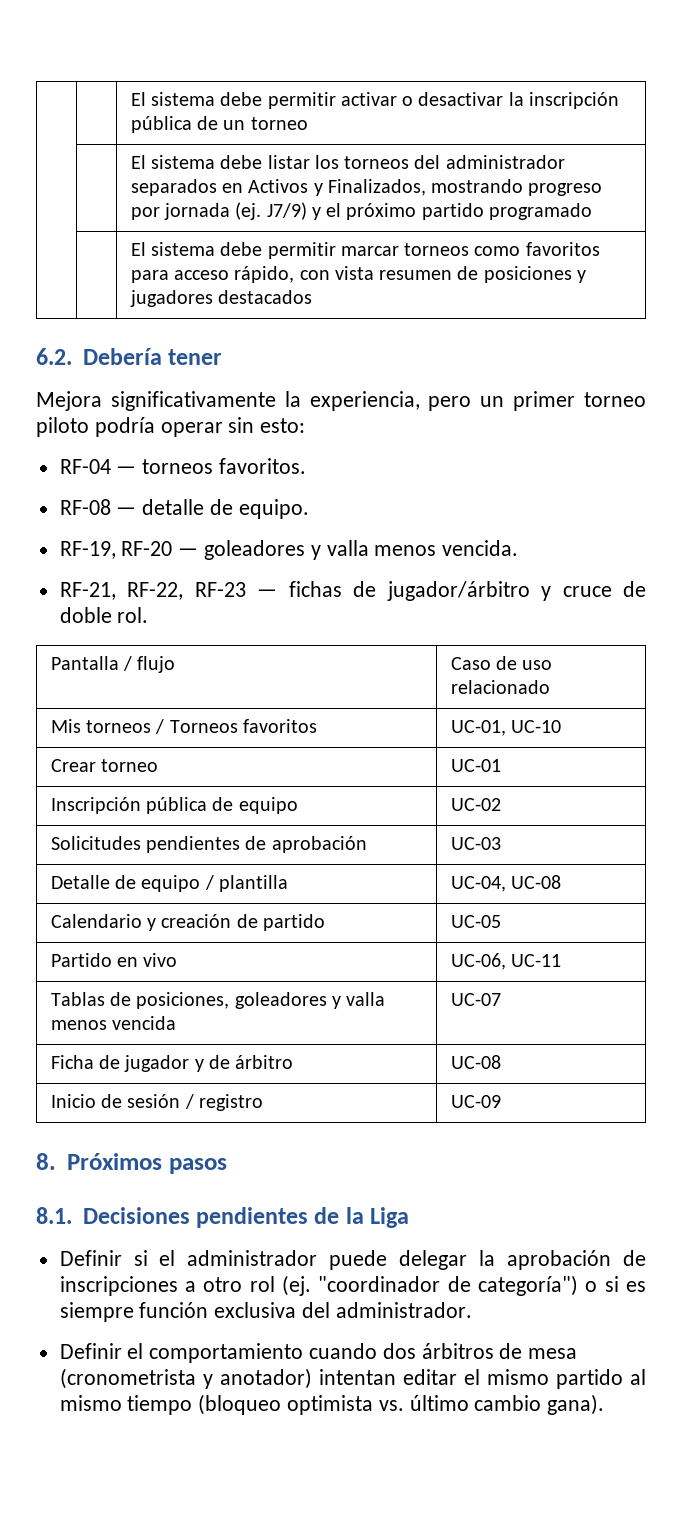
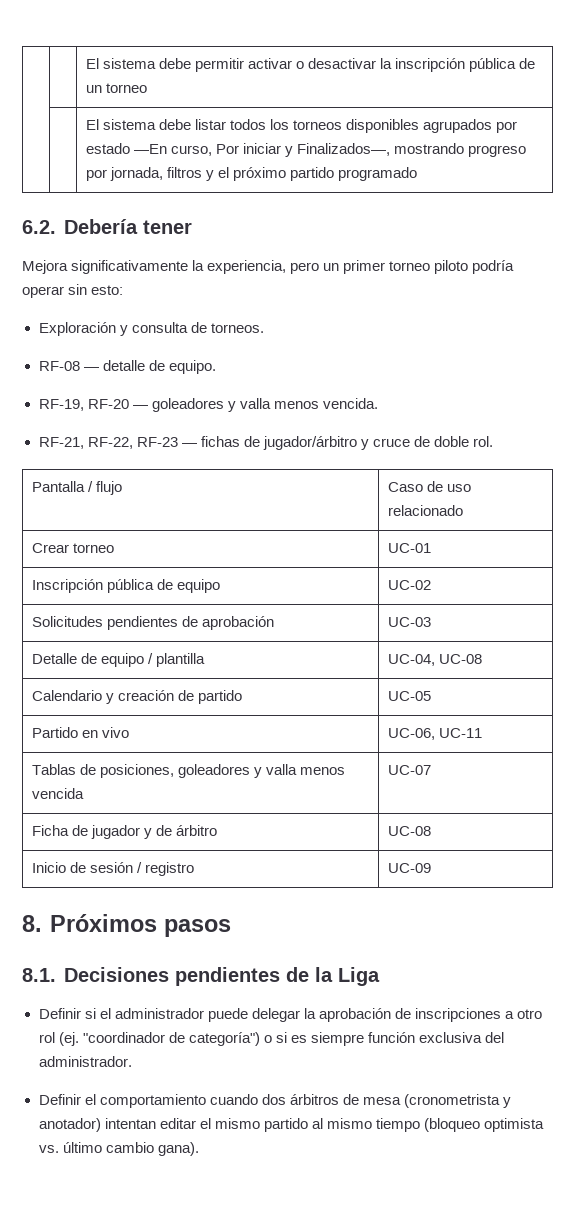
- | | El sistema debe listar los torneos del administrador separados en Activos y Finalizados, mostrando progreso por jornada (ej. J7/9) y el próximo partido programado
+ | | El sistema debe listar todos los torneos disponibles agrupados por estado —En curso, Por iniciar y Finalizados—, mostrando progreso por jornada, filtros y el próximo partido programado
- | | El sistema debe permitir marcar torneos como favoritos para acceso rápido, con vista resumen de posiciones y jugadores destacados
- RF-04 — torneos favoritos.
+ Exploración y consulta de torneos.
- Mis torneos / Torneos favoritos | UC-01, UC-10

